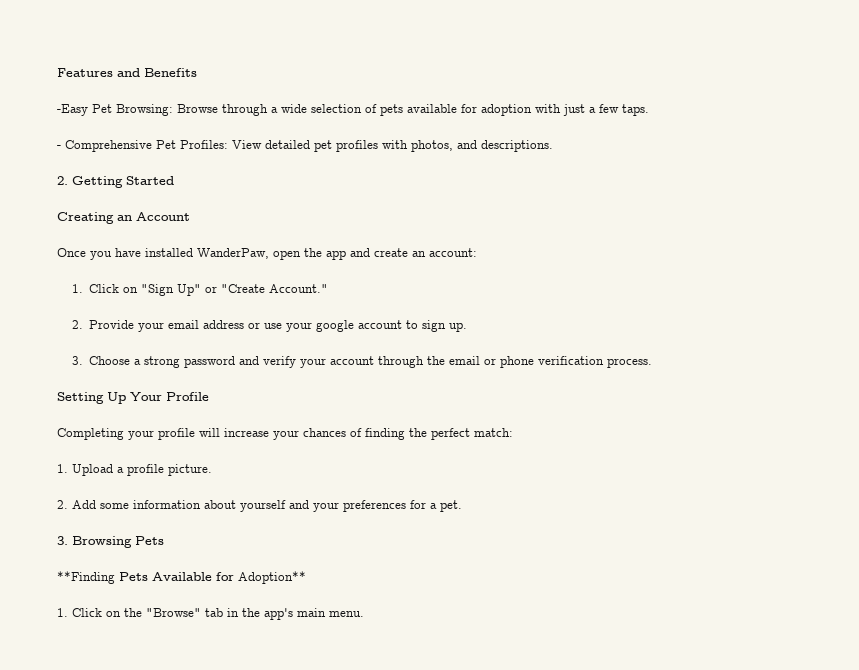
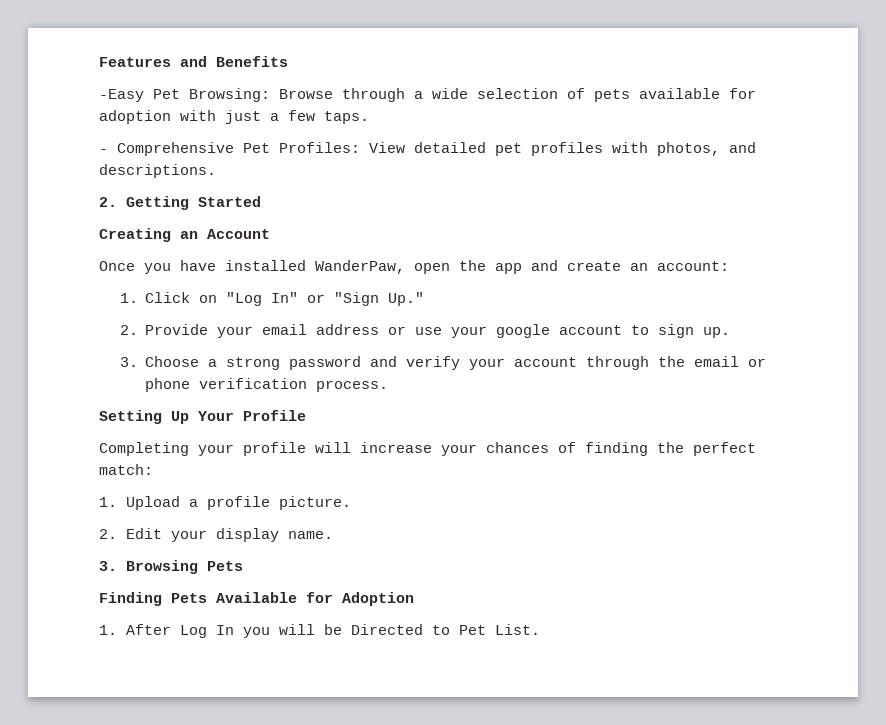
- 1. Click on "Sign Up" or "Create Account."
+ 1. Click on "Log In" or "Sign Up."
- 2. Add some information about yourself and your preferences for a pet.
+ 2. Edit your display name.
- **Finding Pets Available for Adoption**
- 1. Click on the "Browse" tab in the app's main menu.
+ Finding Pets Available for Adoption
+ 1. After Log In you will be Directed to Pet List.

